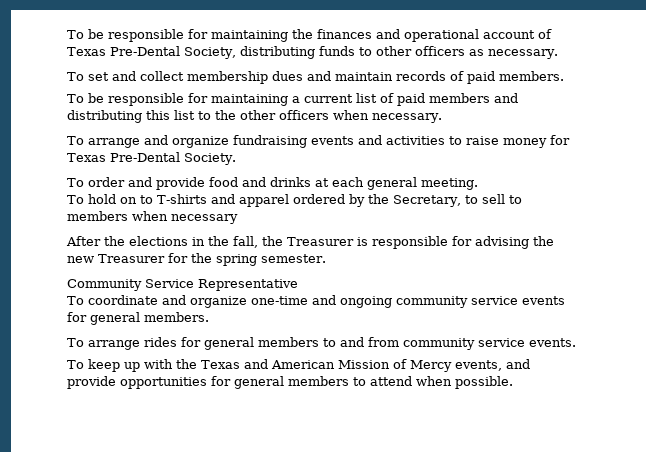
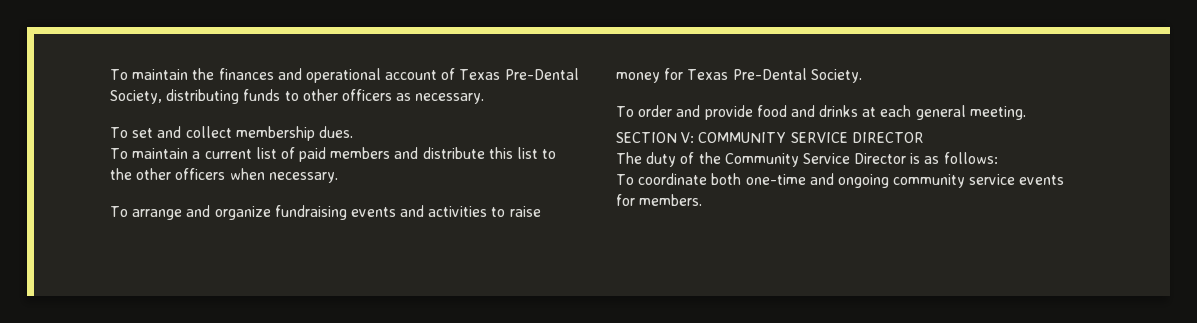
- To be responsible for maintaining the finances and operational account of Texas Pre-Dental Society, distributing funds to other officers as necessary.
+ To maintain the finances and operational account of Texas Pre-Dental Society, distributing funds to other officers as necessary.
- To set and collect membership dues and maintain records of paid members.
- To be responsible for maintaining a current list of paid members and distributing this list to the other officers when necessary.
+ To set and collect membership dues.
+ To maintain a current list of paid members and distribute this list to the other officers when necessary.
- To hold on to T-shirts and apparel ordered by the Secretary, to sell to members when necessary
- After the elections in the fall, the Treasurer is responsible for advising the new Treasurer for the spring semester.
- Community Service Representative
+ SECTION V: COMMUNITY SERVICE DIRECTOR
+ The duty of the Community Service Director is as follows:
- To coordinate and organize one-time and ongoing community service events for general members.
- To arrange rides for general members to and from community service events.
- To keep up with the Texas and American Mission of Mercy events, and provide opportunities for general members to attend when possible.
+ To coordinate both one-time and ongoing community service events for members.

